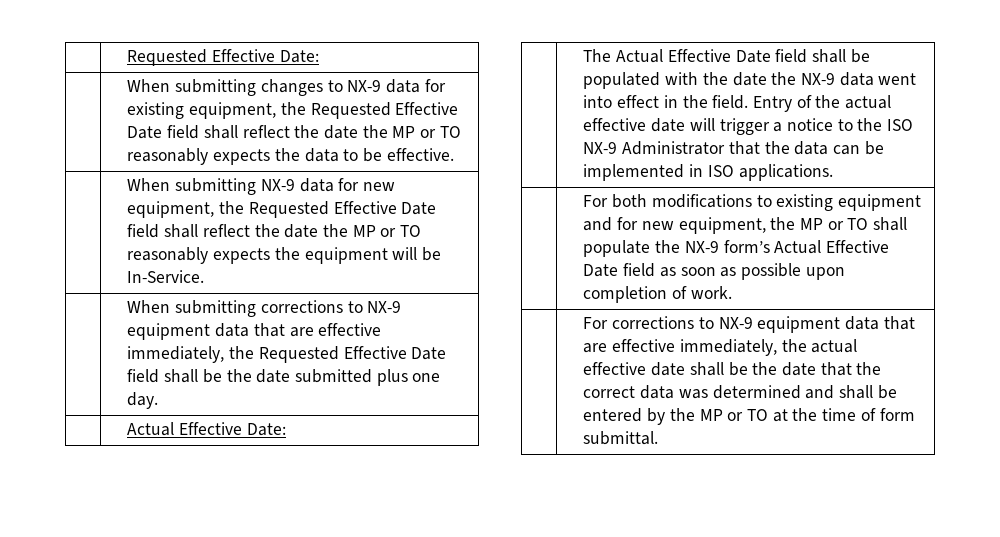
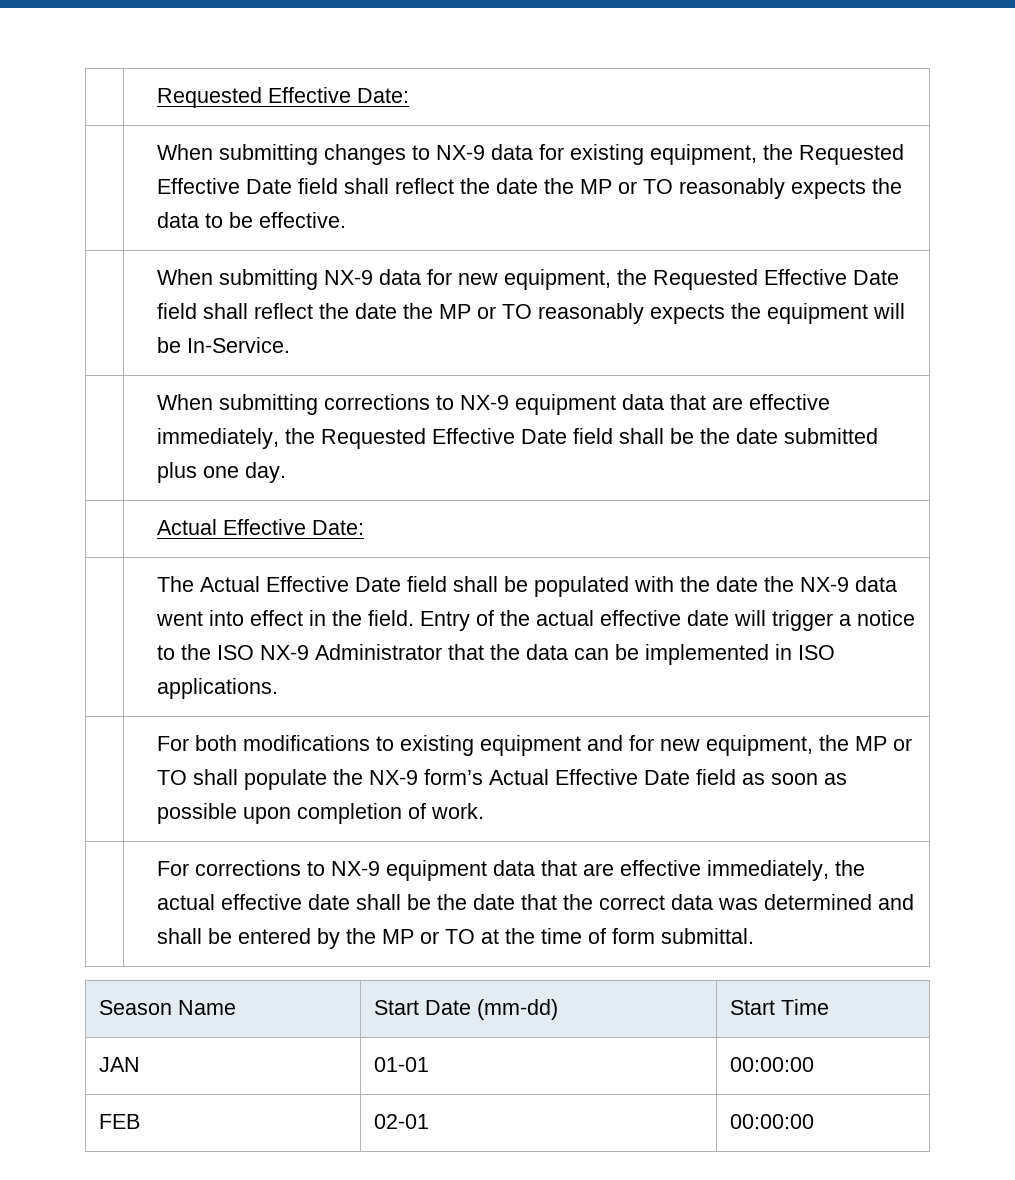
+ Season Name | Start Date (mm-dd) | Start Time
+ JAN | 01-01 | 00:00:00
+ FEB | 02-01 | 00:00:00

